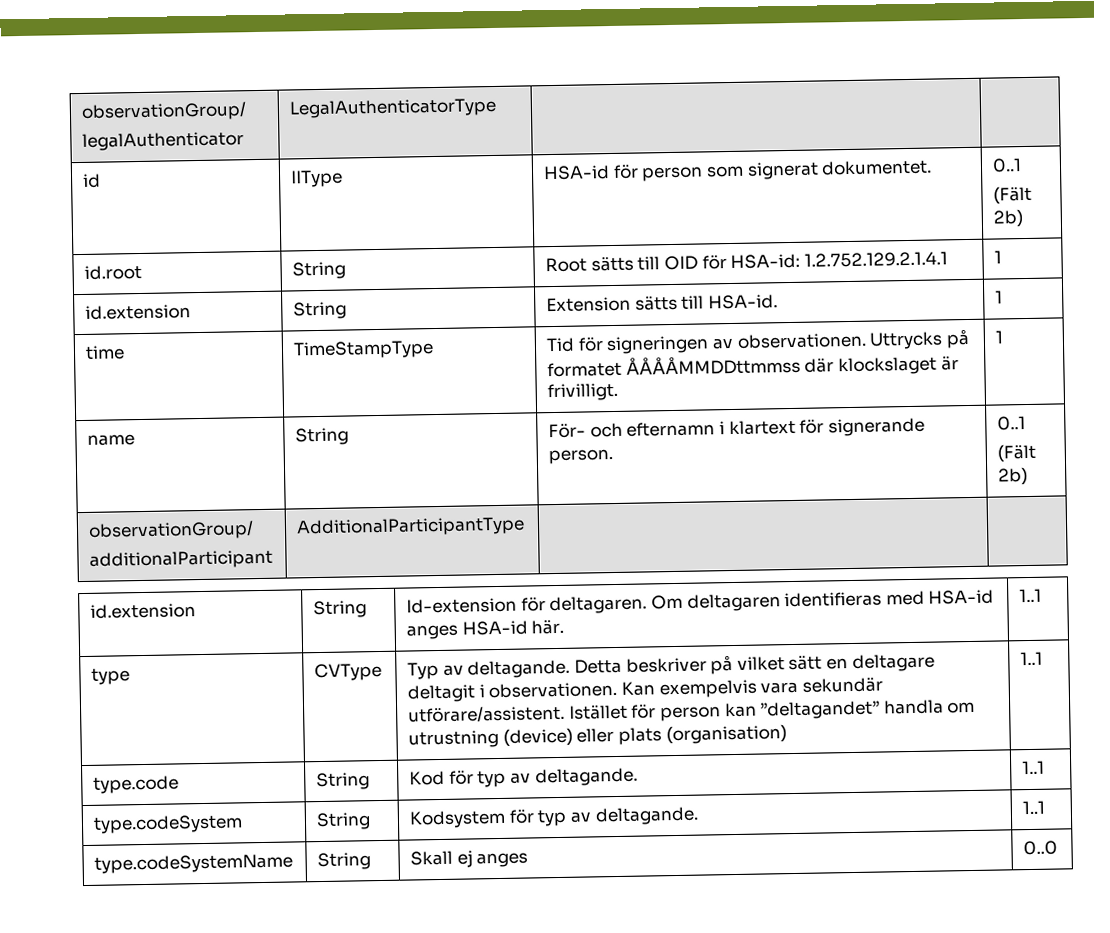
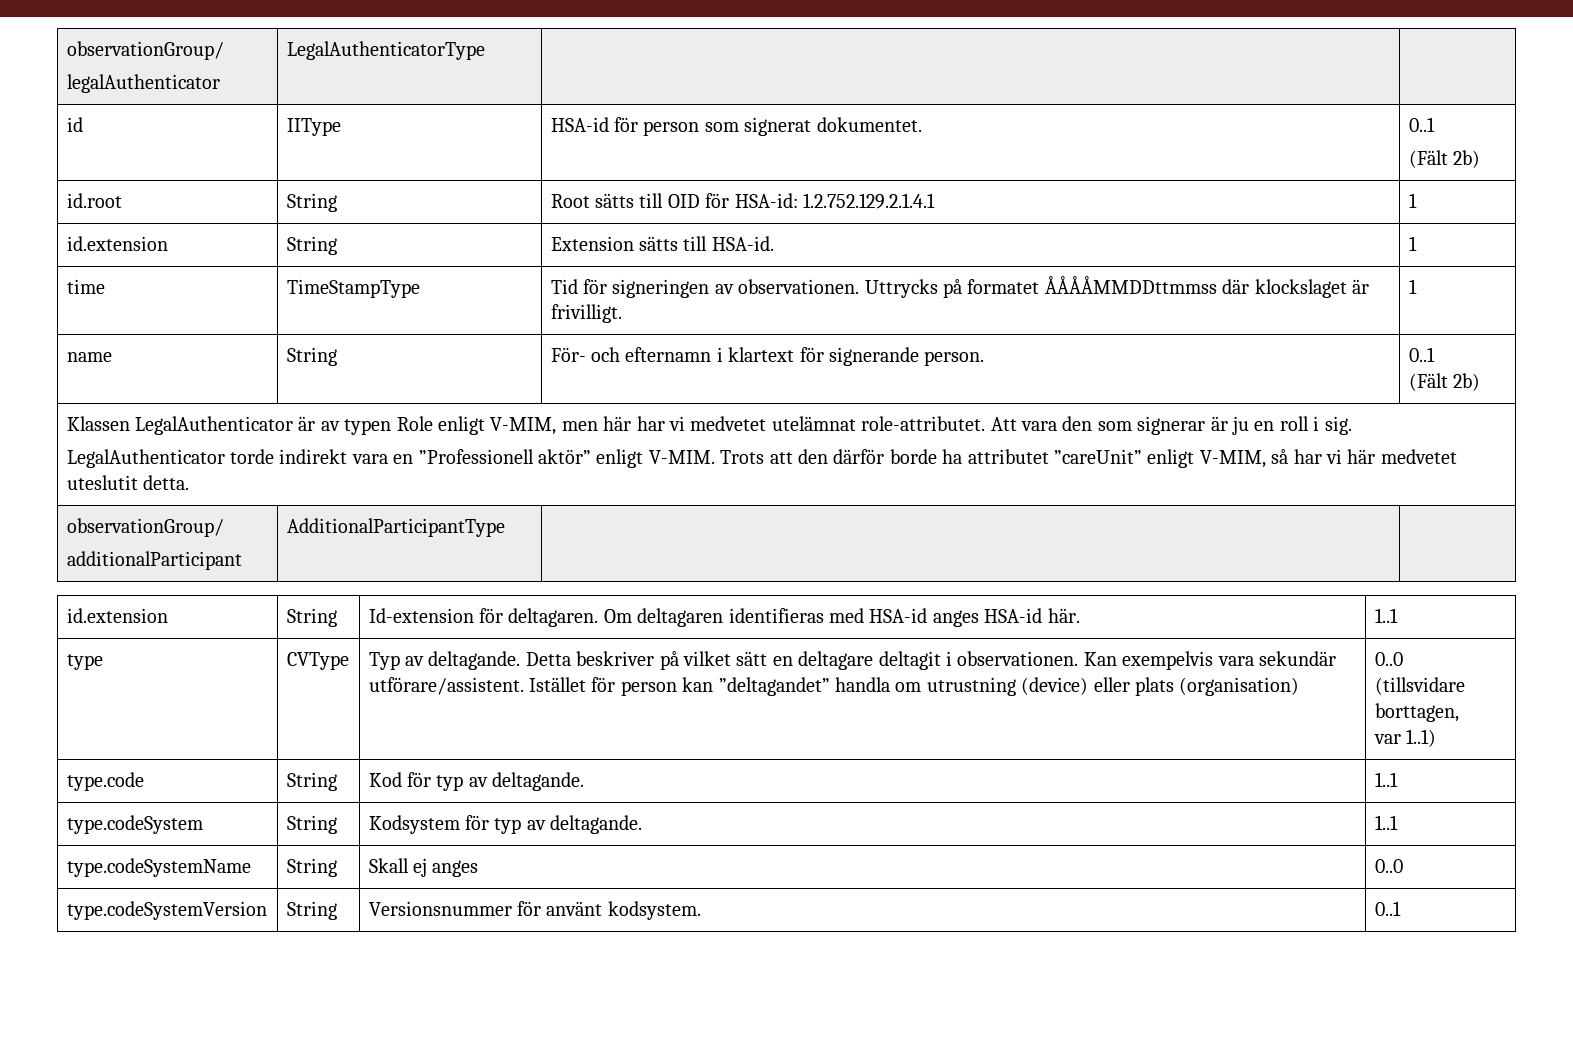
+ Klassen LegalAuthenticator är av typen Role enligt V-MIM, men här har vi medvetet utelämnat role-attributet. Att vara den som signerar är ju en roll i sig.
+ LegalAuthenticator torde indirekt vara en ”Professionell aktör” enligt V-MIM. Trots att den därför borde ha attributet ”careUnit” enligt V-MIM, så har vi här medvetet uteslutit detta.
- type | CVType | Typ av deltagande. Detta beskriver på vilket sätt en deltagare deltagit i observationen. Kan exempelvis vara sekundär utförare/assistent. Istället för person kan ”deltagandet” handla om utrustning (device) eller plats (organisation) | 1..1
+ type | CVType | Typ av deltagande. Detta beskriver på vilket sätt en deltagare deltagit i observationen. Kan exempelvis vara sekundär utförare/assistent. Istället för person kan ”deltagandet” handla om utrustning (device) eller plats (organisation) | 0..0
+ (tillsvidare borttagen,
+ var 1..1)
+ type.codeSystemVersion | String | Versionsnummer för använt kodsystem. | 0..1

